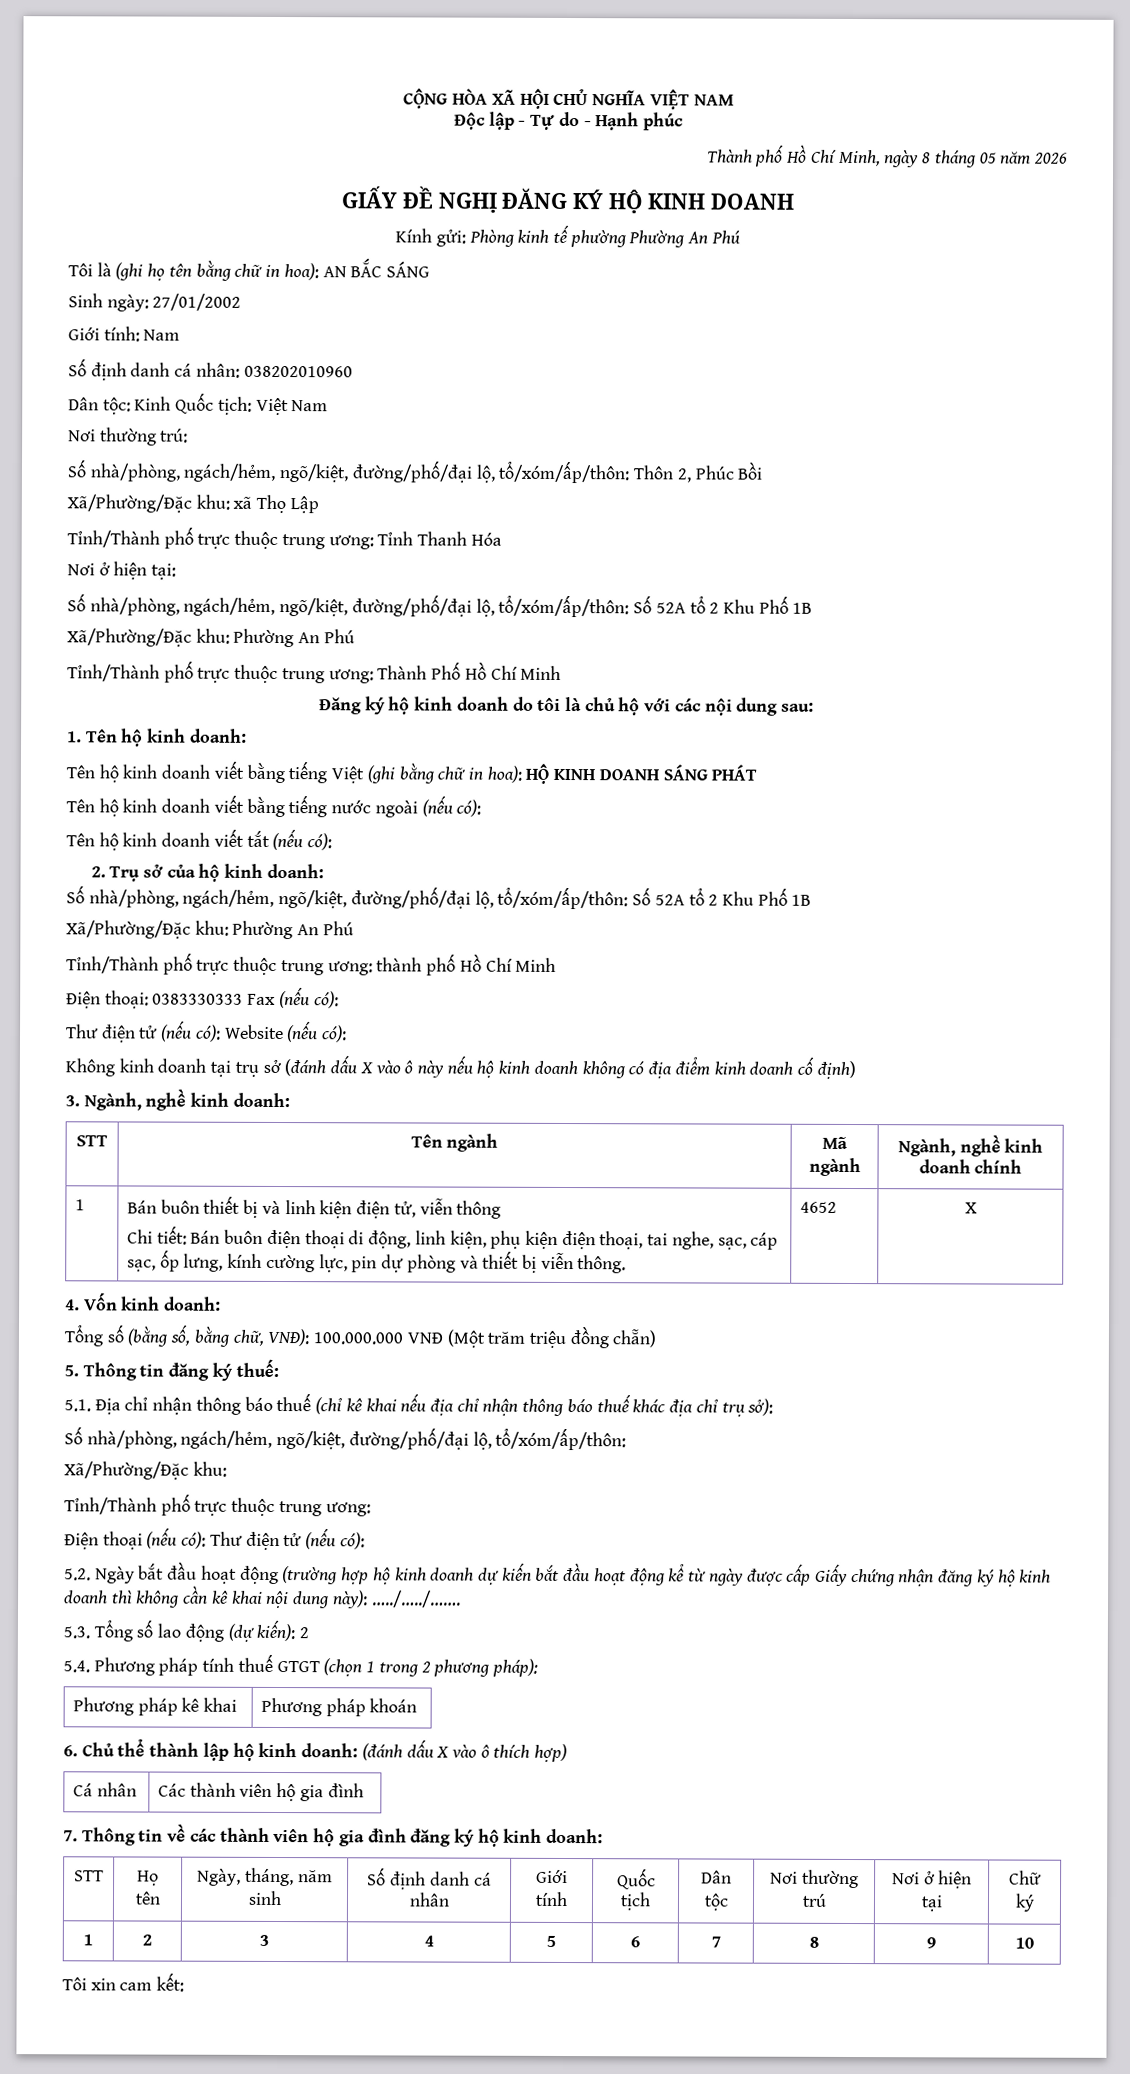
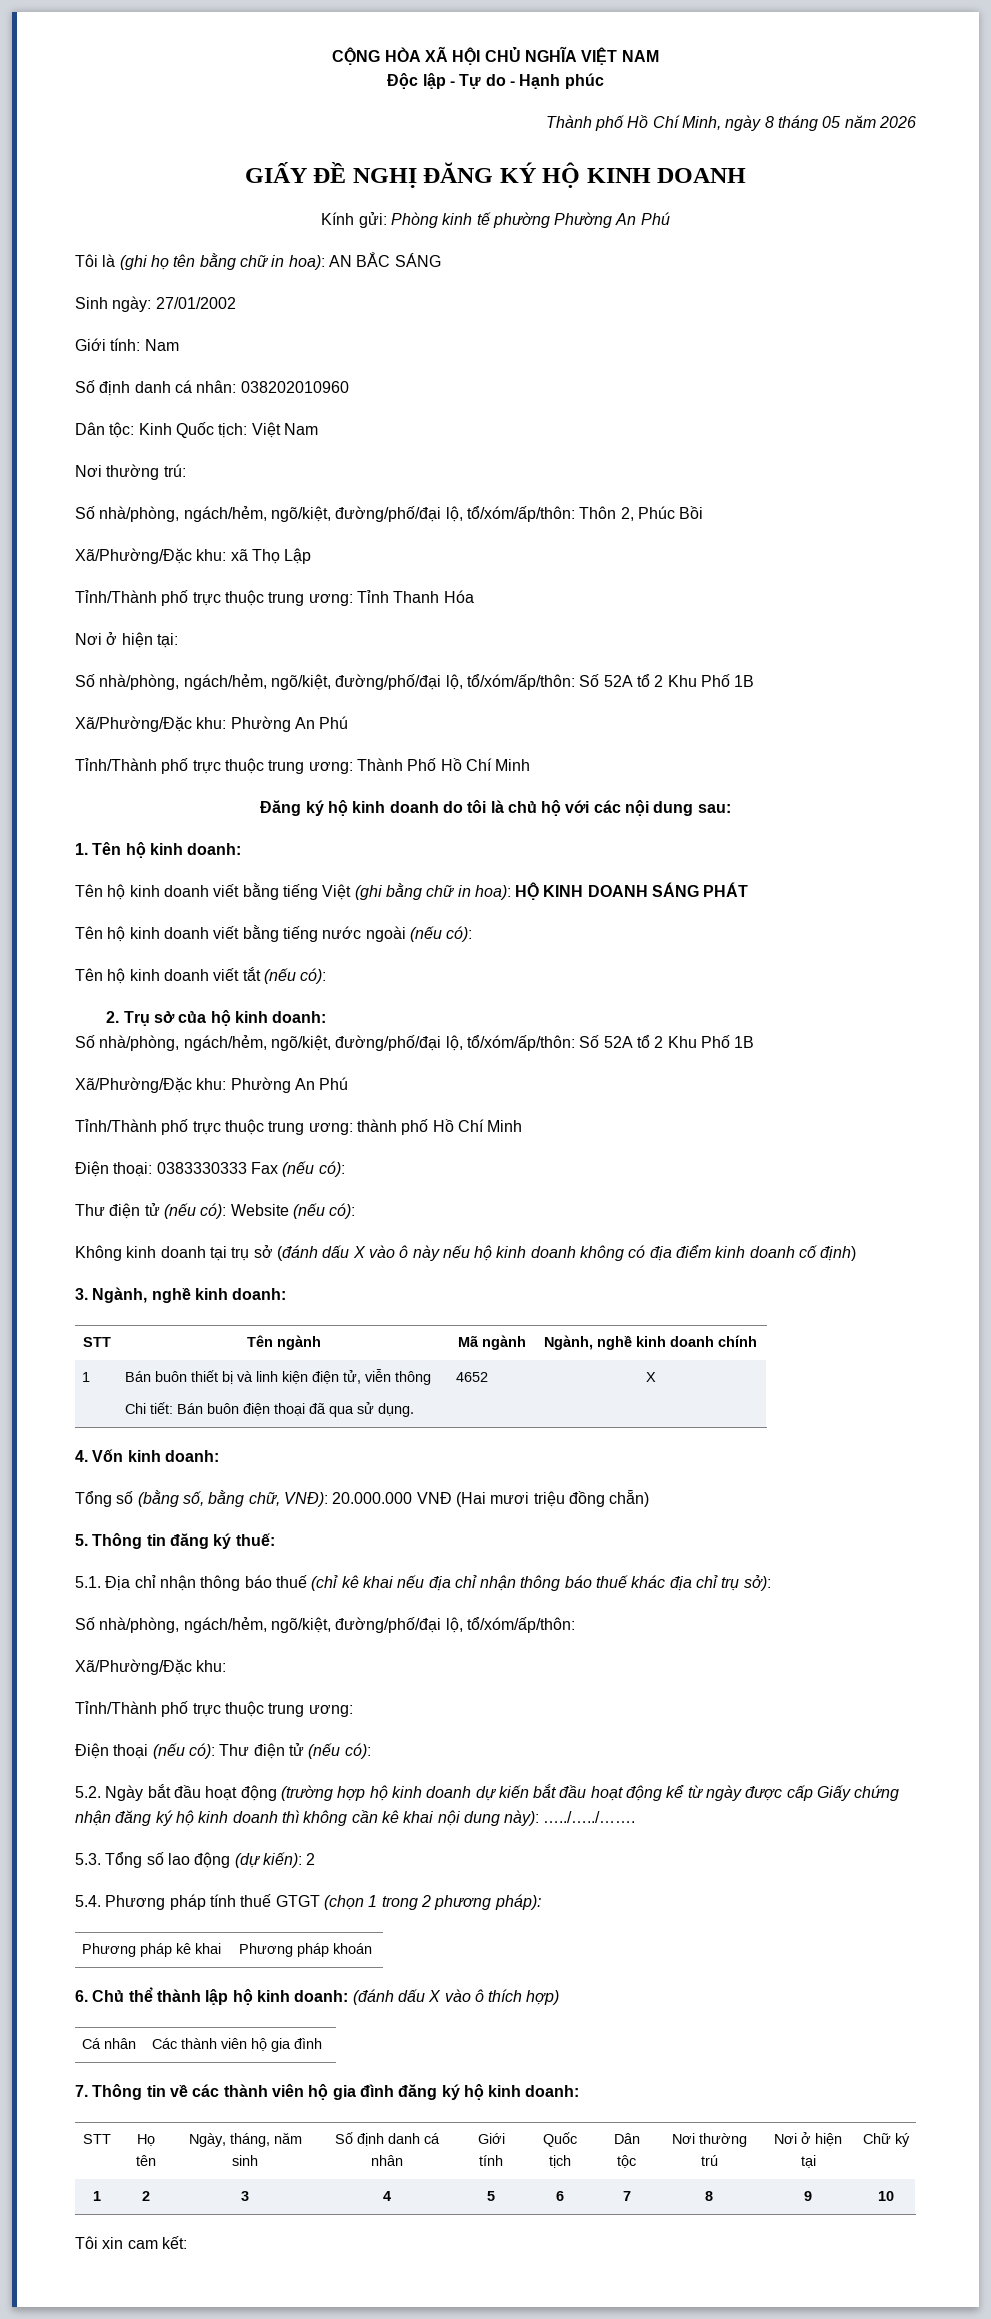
- Chi tiết: Bán buôn điện thoại di động, linh kiện, phụ kiện điện thoại, tai nghe, sạc, cáp sạc, ốp lưng, kính cường lực, pin dự phòng và thiết bị viễn thông.
+ Chi tiết: Bán buôn điện thoại đã qua sử dụng.
- Tổng số (bằng số, bằng chữ, VNĐ): 100.000.000 VNĐ (Một trăm triệu đồng chẵn)
+ Tổng số (bằng số, bằng chữ, VNĐ): 20.000.000 VNĐ (Hai mươi triệu đồng chẵn)

